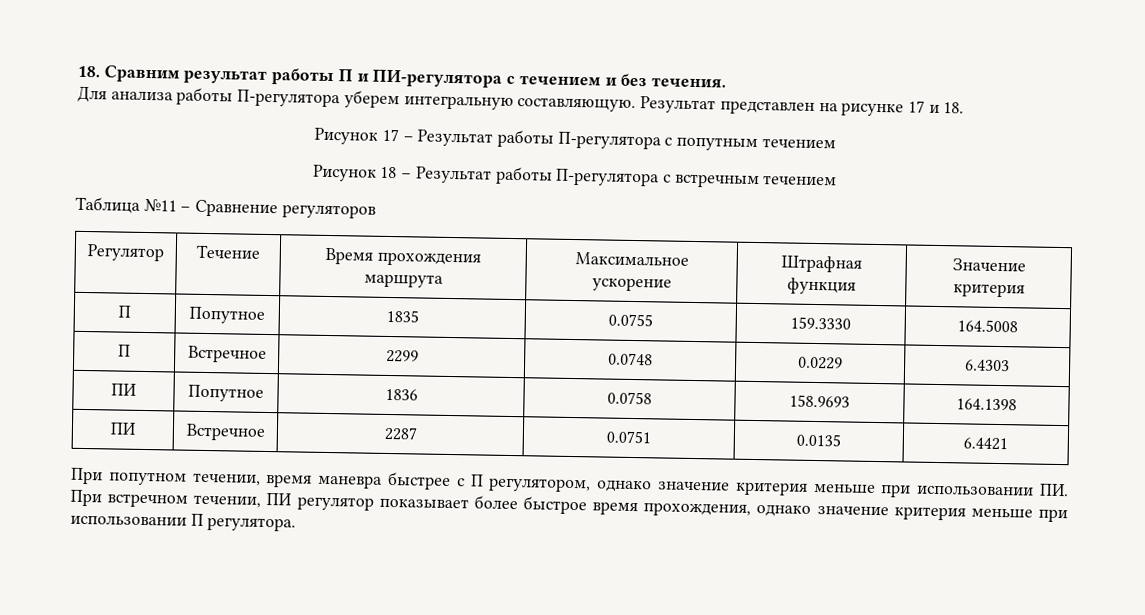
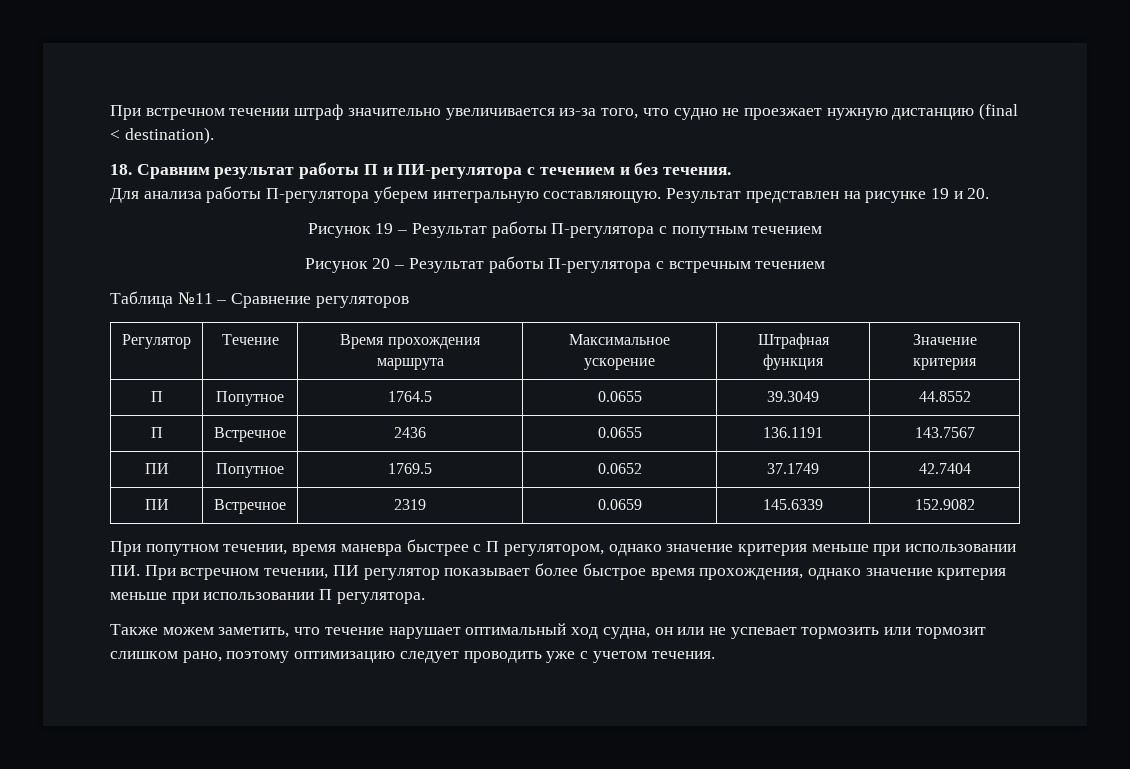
+ При встречном течении штраф значительно увеличивается из-за того, что судно не проезжает нужную дистанцию (final < destination).
- Результат представлен на рисунке 17 и 18.
- Рисунок 17 – Результат работы П-регулятора с попутным течением
+ Результат представлен на рисунке 19 и 20.
+ Рисунок 19 – Результат работы П-регулятора с попутным течением
- Рисунок 18 – Результат работы П-регулятора с встречным течением
+ Рисунок 20 – Результат работы П-регулятора с встречным течением
- П | Попутное | 1835 | 0.0755 | 159.3330 | 164.5008
- П | Встречное | 2299 | 0.0748 | 0.0229 | 6.4303
- ПИ | Попутное | 1836 | 0.0758 | 158.9693 | 164.1398
- ПИ | Встречное | 2287 | 0.0751 | 0.0135 | 6.4421
+ П | Попутное | 1764.5 | 0.0655 | 39.3049 | 44.8552
+ П | Встречное | 2436 | 0.0655 | 136.1191 | 143.7567
+ ПИ | Попутное | 1769.5 | 0.0652 | 37.1749 | 42.7404
+ ПИ | Встречное | 2319 | 0.0659 | 145.6339 | 152.9082
+ Также можем заметить, что течение нарушает оптимальный ход судна, он или не успевает тормозить или тормозит слишком рано, поэтому оптимизацию следует проводить уже с учетом течения.

